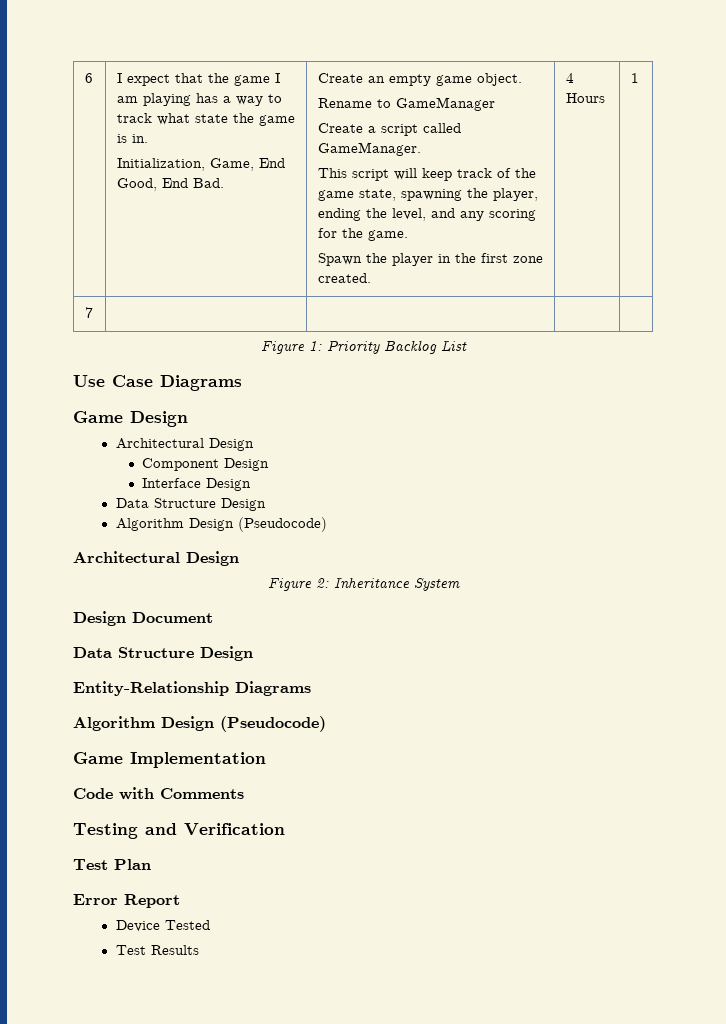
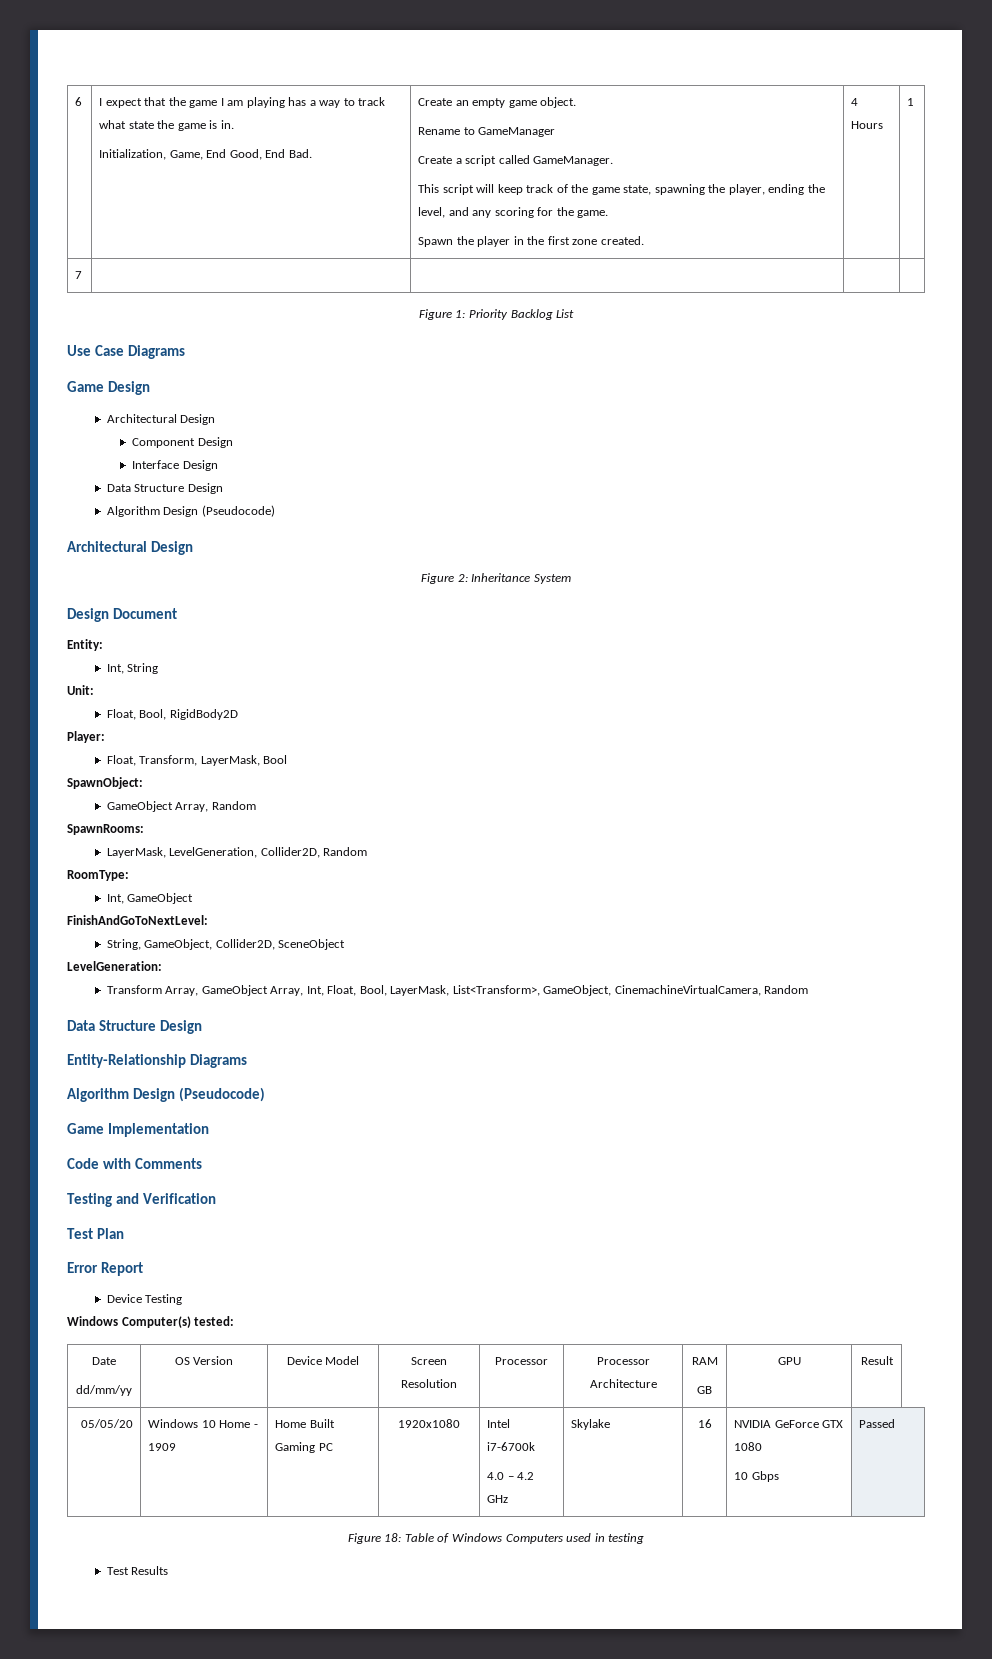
+ Entity:
+ Int, String
+ Unit:
+ Float, Bool, RigidBody2D
+ Player:
+ Float, Transform, LayerMask, Bool
+ SpawnObject:
+ GameObject Array, Random
+ SpawnRooms:
+ LayerMask, LevelGeneration, Collider2D, Random
+ RoomType:
+ Int, GameObject
+ FinishAndGoToNextLevel:
+ String, GameObject, Collider2D, SceneObject
+ LevelGeneration:
+ Transform Array, GameObject Array, Int, Float, Bool, LayerMask, List<Transform>, GameObject, CinemachineVirtualCamera, Random
- Device Tested
+ Device Testing
+ Windows Computer(s) tested:
+ Date
+ dd/mm/yy | OS Version | Device Model | Screen Resolution | Processor | Processor Architecture | RAM
+ GB | GPU | Result
+ 05/05/20 | Windows 10 Home - 1909 | Home Built Gaming PC | 1920x1080 | Intel i7-6700k
+ 4.0 – 4.2 GHz | Skylake | 16 | NVIDIA GeForce GTX 1080
+ 10 Gbps | Passed
+ Figure 18: Table of Windows Computers used in testing

